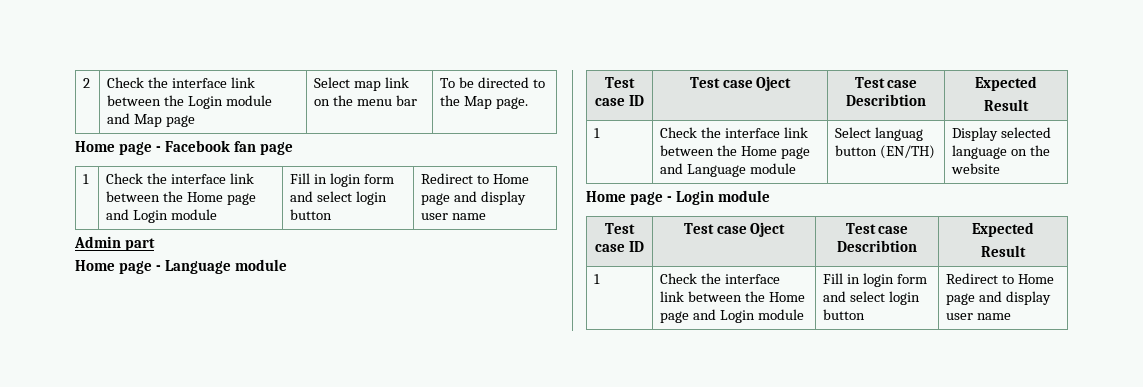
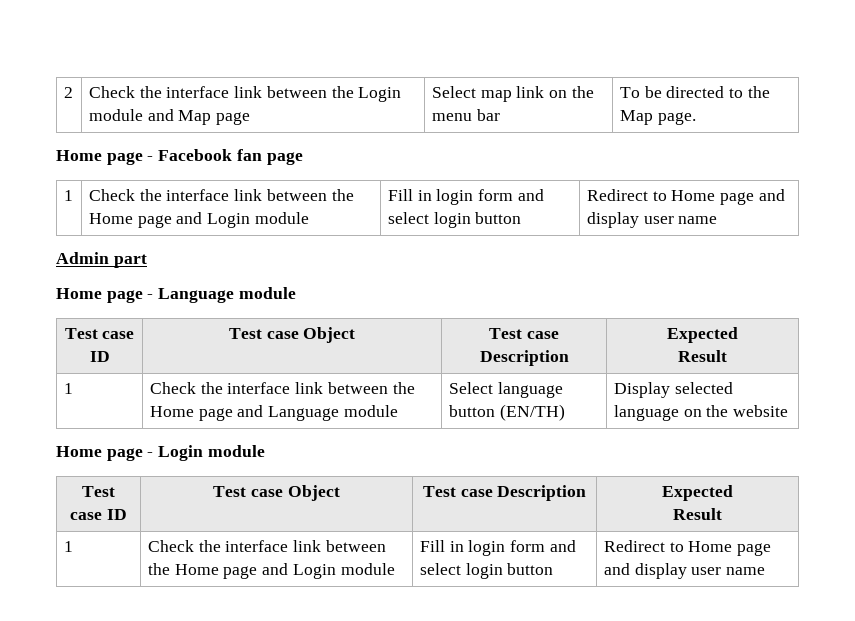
  Home page - Language module
- Test case ID | Test case Oject | Test case Describtion | Expected
+ Test case ID | Test case Object | Test case Description | Expected
- 1 | Check the interface link between the Home page and Language module | Select languag button (EN/TH) | Display selected language on the website
+ 1 | Check the interface link between the Home page and Language module | Select language button (EN/TH) | Display selected language on the website
  Home page - Login module
- Test case ID | Test case Oject | Test case Describtion | Expected
+ Test case ID | Test case Object | Test case Description | Expected

